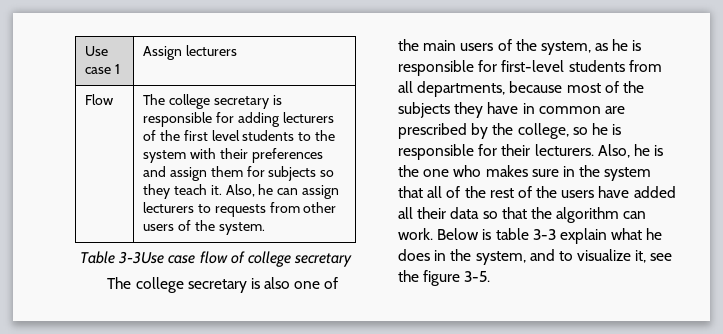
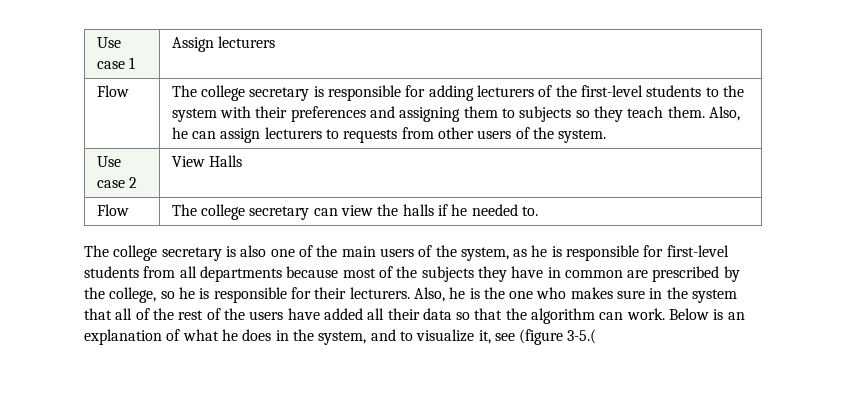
- The college secretary is responsible for adding lecturers of the first level students to the system with their preferences and assign them for subjects so they teach it.
+ The college secretary is responsible for adding lecturers of the first-level students to the system with their preferences and assigning them to subjects so they teach them.
- Table 3-3Use case flow of college secretary
+ Use case 2 | View Halls
+ Flow | The college secretary can view the halls if he needed to.
- The college secretary is also one of the main users of the system, as he is responsible for first-level students from all departments, because most of the subjects they have in common are prescribed by the college, so he is responsible for their lecturers.
+ The college secretary is also one of the main users of the system, as he is responsible for first-level students from all departments because most of the subjects they have in common are prescribed by the college, so he is responsible for their lecturers.
- Below is table 3-3 explain what he does in the system, and to visualize it, see the figure 3-5.
+ Below is an explanation of what he does in the system, and to visualize it, see (figure 3-5.(

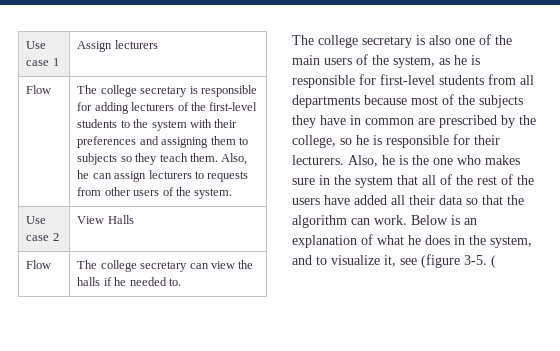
- Below is an explanation of what he does in the system, and to visualize it, see (figure 3-5.(
+ Below is an explanation of what he does in the system, and to visualize it, see (figure 3-5. (

